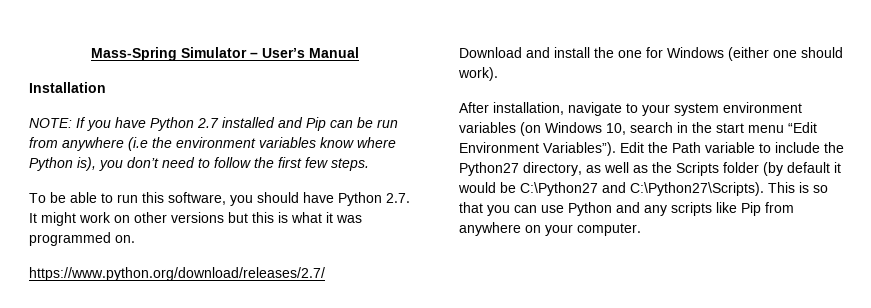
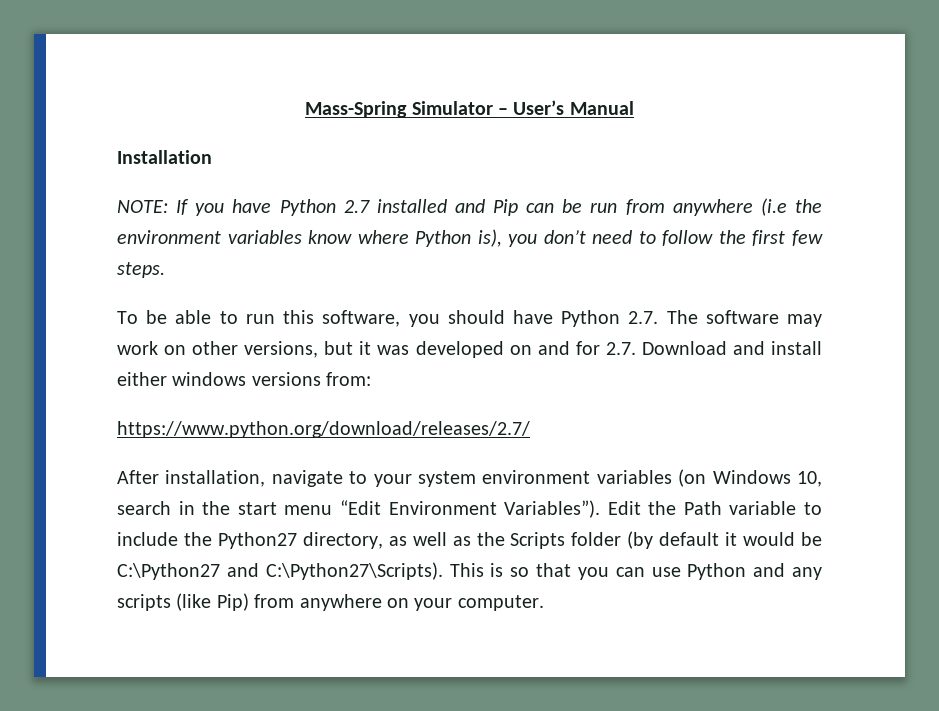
- To be able to run this software, you should have Python 2.7. It might work on other versions but this is what it was programmed on.
+ To be able to run this software, you should have Python 2.7. The software may work on other versions, but it was developed on and for 2.7. Download and install either windows versions from:
  https://www.python.org/download/releases/2.7/
- Download and install the one for Windows (either one should work).
- This is so that you can use Python and any scripts like Pip from anywhere on your computer.
+ This is so that you can use Python and any scripts (like Pip) from anywhere on your computer.

